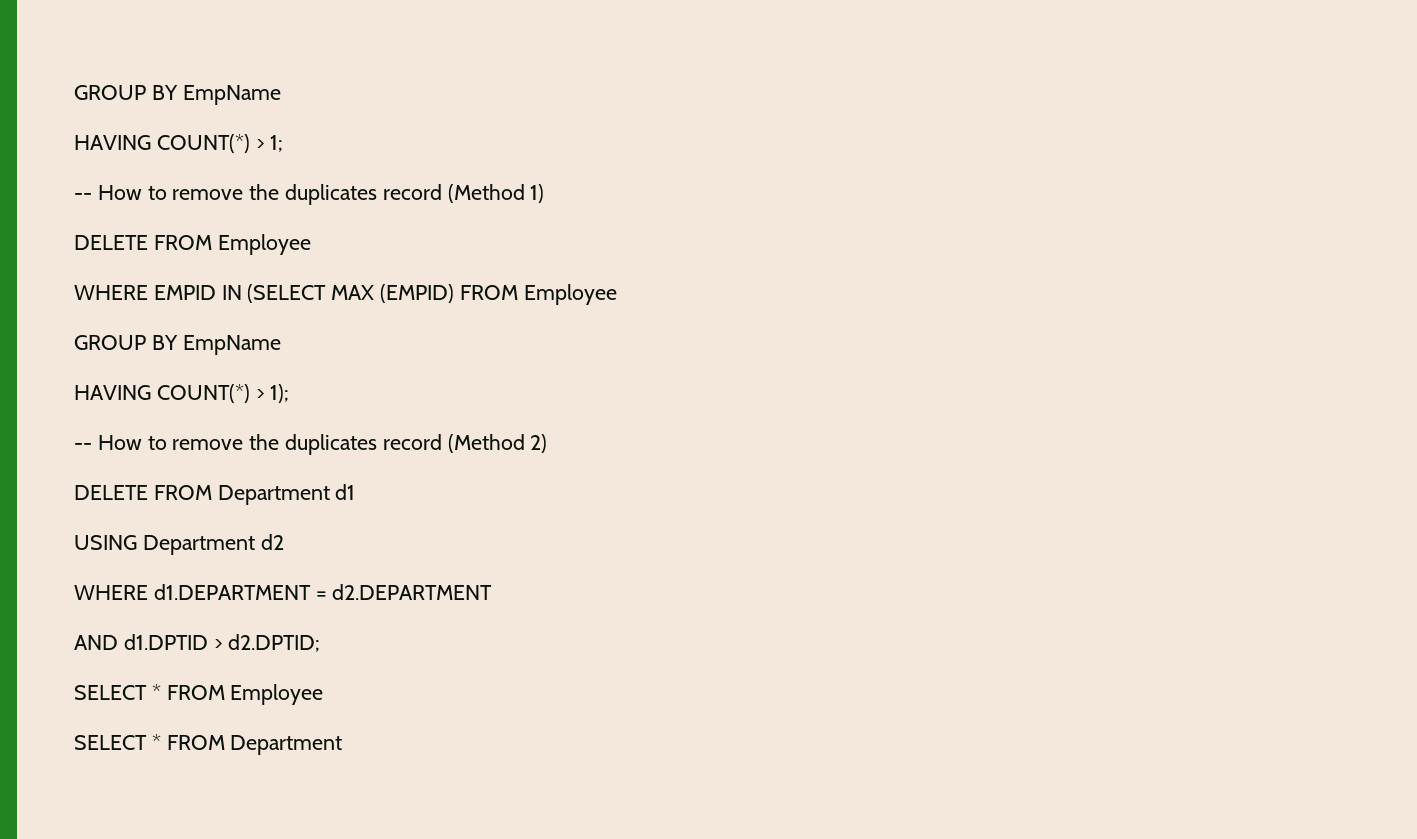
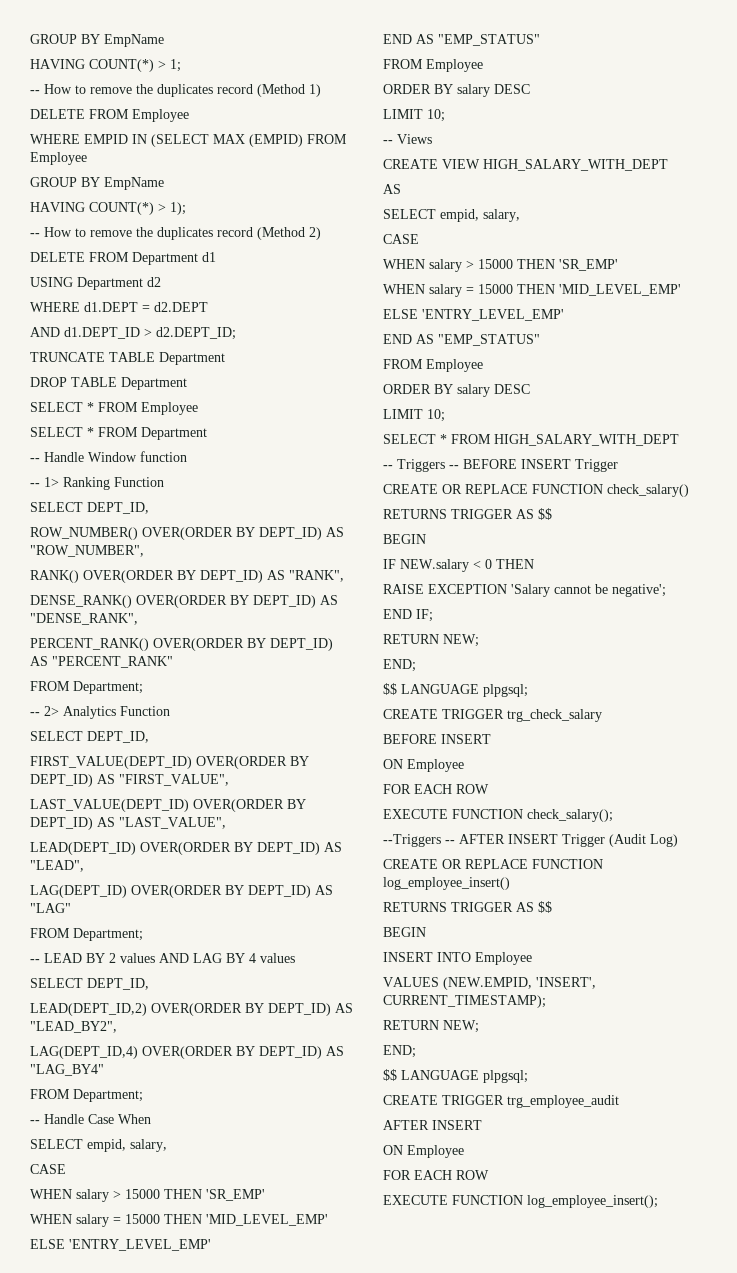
- WHERE d1.DEPARTMENT = d2.DEPARTMENT
- AND d1.DPTID > d2.DPTID;
+ WHERE d1.DEPT = d2.DEPT
+ AND d1.DEPT_ID > d2.DEPT_ID;
+ TRUNCATE TABLE Department
+ DROP TABLE Department
+ -- Handle Window function
+ -- 1> Ranking Function
+ SELECT DEPT_ID,
+ ROW_NUMBER() OVER(ORDER BY DEPT_ID) AS "ROW_NUMBER",
+ RANK() OVER(ORDER BY DEPT_ID) AS "RANK",
+ DENSE_RANK() OVER(ORDER BY DEPT_ID) AS "DENSE_RANK",
+ PERCENT_RANK() OVER(ORDER BY DEPT_ID) AS "PERCENT_RANK"
+ FROM Department;
+ -- 2> Analytics Function
+ SELECT DEPT_ID,
+ FIRST_VALUE(DEPT_ID) OVER(ORDER BY DEPT_ID) AS "FIRST_VALUE",
+ LAST_VALUE(DEPT_ID) OVER(ORDER BY DEPT_ID) AS "LAST_VALUE",
+ LEAD(DEPT_ID) OVER(ORDER BY DEPT_ID) AS "LEAD",
+ LAG(DEPT_ID) OVER(ORDER BY DEPT_ID) AS "LAG"
+ FROM Department;
+ -- LEAD BY 2 values AND LAG BY 4 values
+ SELECT DEPT_ID,
+ LEAD(DEPT_ID,2) OVER(ORDER BY DEPT_ID) AS "LEAD_BY2",
+ LAG(DEPT_ID,4) OVER(ORDER BY DEPT_ID) AS "LAG_BY4"
+ FROM Department;
+ -- Handle Case When
+ SELECT empid, salary,
+ CASE
+ WHEN salary > 15000 THEN 'SR_EMP'
+ WHEN salary = 15000 THEN 'MID_LEVEL_EMP'
+ ELSE 'ENTRY_LEVEL_EMP'
+ END AS "EMP_STATUS"
+ FROM Employee
+ ORDER BY salary DESC
+ LIMIT 10;
+ -- Views
+ CREATE VIEW HIGH_SALARY_WITH_DEPT
+ AS
+ SELECT empid, salary,
+ CASE
+ WHEN salary > 15000 THEN 'SR_EMP'
+ WHEN salary = 15000 THEN 'MID_LEVEL_EMP'
+ ELSE 'ENTRY_LEVEL_EMP'
+ END AS "EMP_STATUS"
+ FROM Employee
+ ORDER BY salary DESC
+ LIMIT 10;
+ SELECT * FROM HIGH_SALARY_WITH_DEPT
+ -- Triggers -- BEFORE INSERT Trigger
+ CREATE OR REPLACE FUNCTION check_salary()
+ RETURNS TRIGGER AS $$
+ BEGIN
+ IF NEW.salary < 0 THEN
+ RAISE EXCEPTION 'Salary cannot be negative';
+ END IF;
+ RETURN NEW;
+ END;
+ $$ LANGUAGE plpgsql;
+ CREATE TRIGGER trg_check_salary
+ BEFORE INSERT
+ ON Employee
+ FOR EACH ROW
+ EXECUTE FUNCTION check_salary();
+ --Triggers -- AFTER INSERT Trigger (Audit Log)
+ CREATE OR REPLACE FUNCTION log_employee_insert()
+ RETURNS TRIGGER AS $$
+ BEGIN
+ INSERT INTO Employee
+ VALUES (NEW.EMPID, 'INSERT', CURRENT_TIMESTAMP);
+ RETURN NEW;
+ END;
+ $$ LANGUAGE plpgsql;
+ CREATE TRIGGER trg_employee_audit
+ AFTER INSERT
+ ON Employee
+ FOR EACH ROW
+ EXECUTE FUNCTION log_employee_insert();

